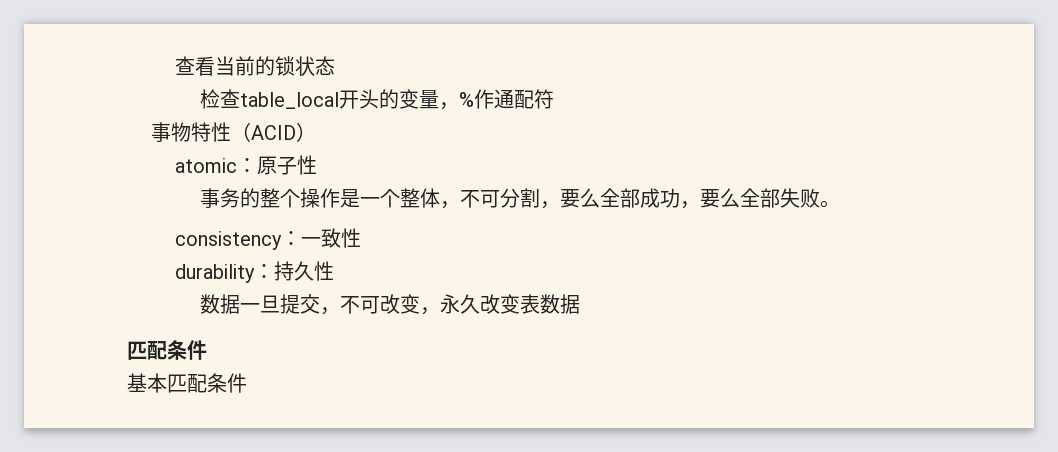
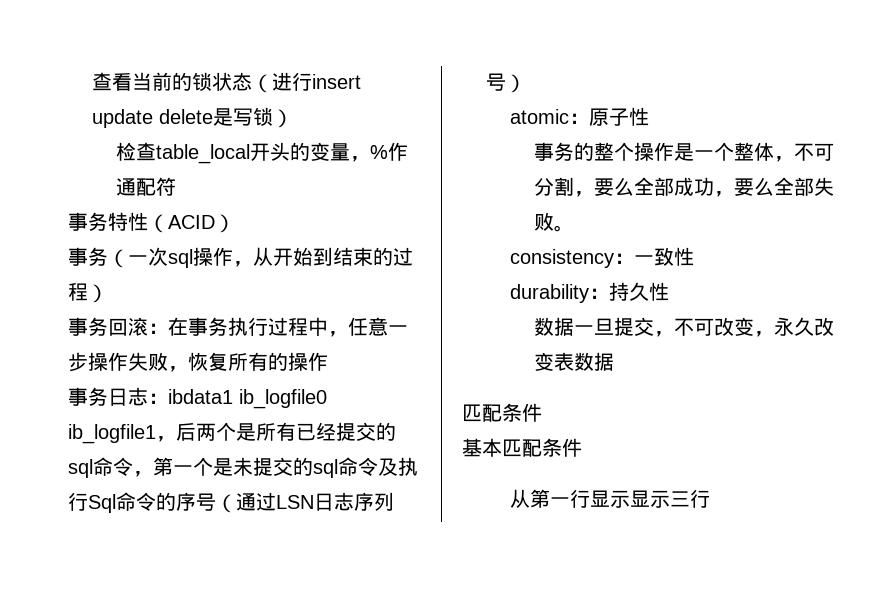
- 查看当前的锁状态
+ 查看当前的锁状态（进行insert update delete是写锁）
- 事物特性（ACID）
+ 事务特性（ACID）
+ 事务（一次sql操作，从开始到结束的过程）
+ 事务回滚：在事务执行过程中，任意一步操作失败，恢复所有的操作
+ 事务日志：ibdata1 ib_logfile0 ib_logfile1，后两个是所有已经提交的sql命令，第一个是未提交的sql命令及执行Sql命令的序号（通过LSN日志序列号）
+ 从第一行显示显示三行

